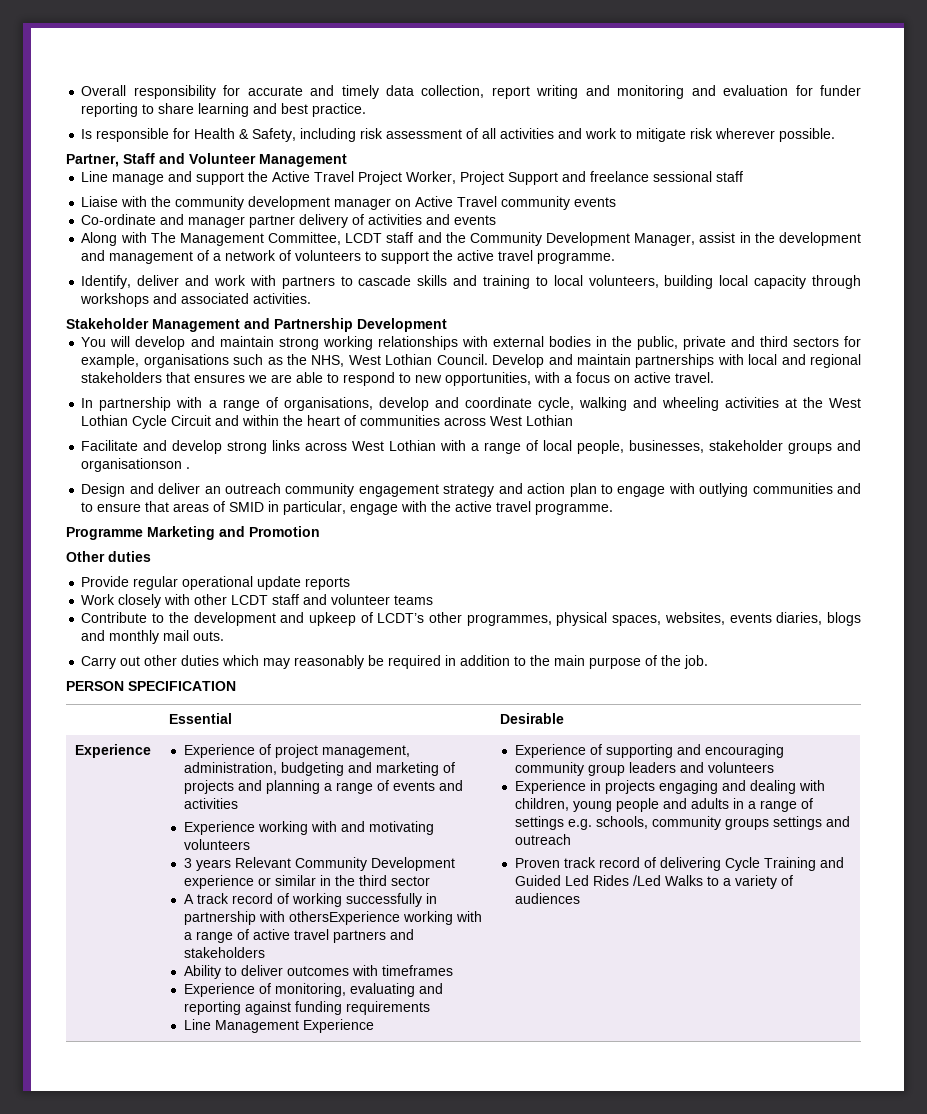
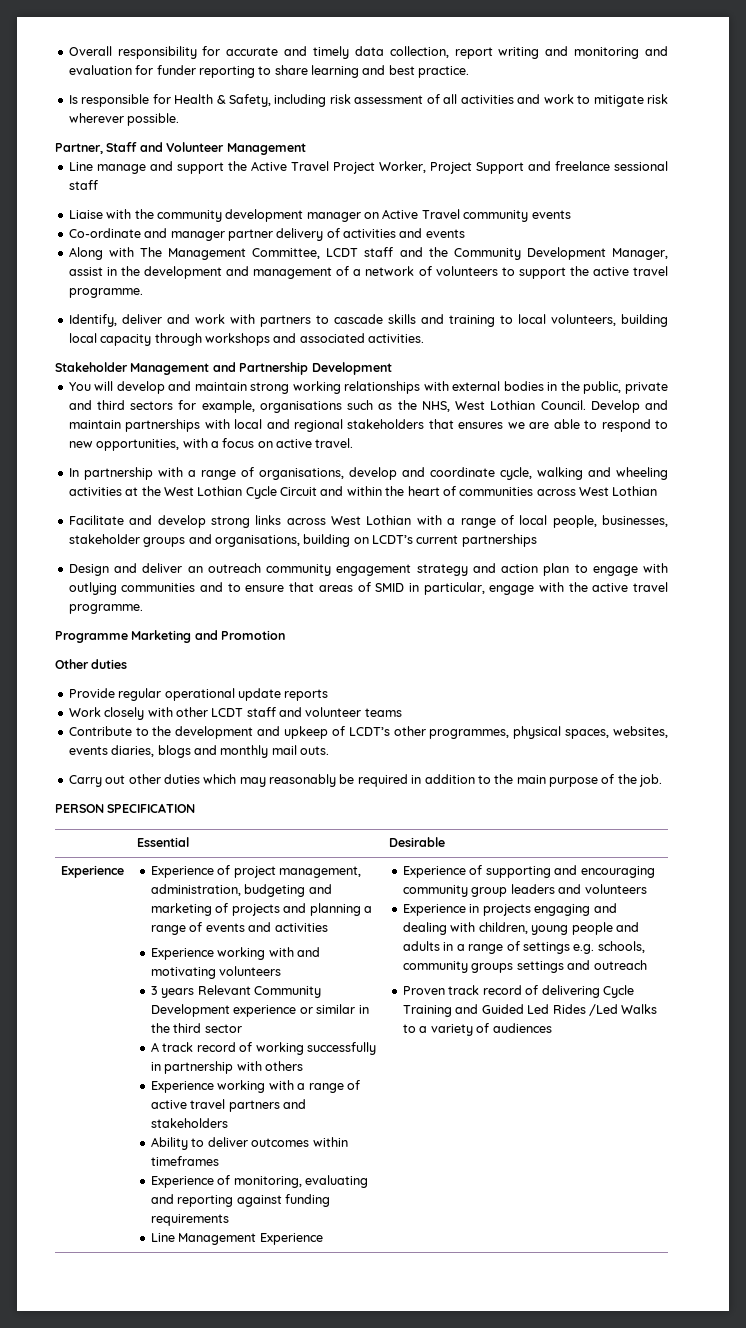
- Facilitate and develop strong links across West Lothian with a range of local people, businesses, stakeholder groups and organisationson .
+ Facilitate and develop strong links across West Lothian with a range of local people, businesses, stakeholder groups and organisations, building on LCDT’s current partnerships
- A track record of working successfully in partnership with othersExperience working with a range of active travel partners and stakeholders
+ A track record of working successfully in partnership with others
+ Experience working with a range of active travel partners and stakeholders
- Ability to deliver outcomes with timeframes
+ Ability to deliver outcomes within timeframes

